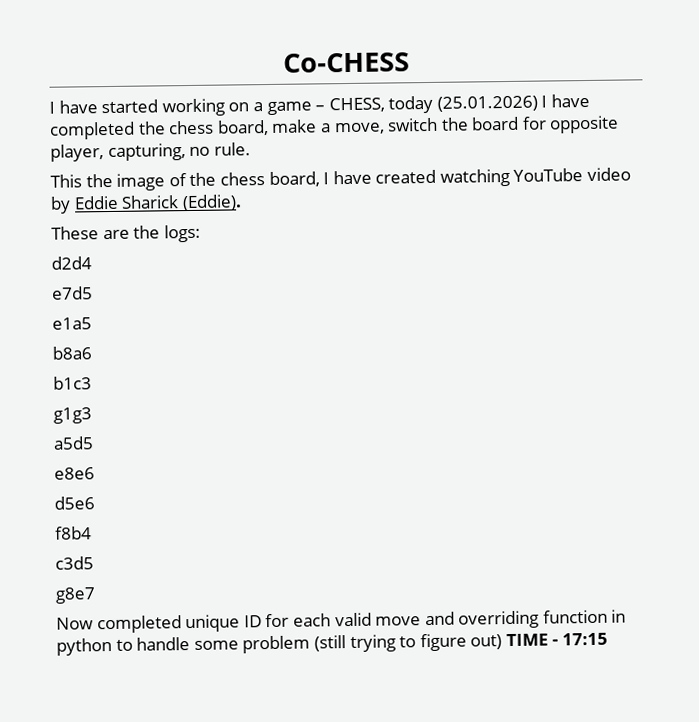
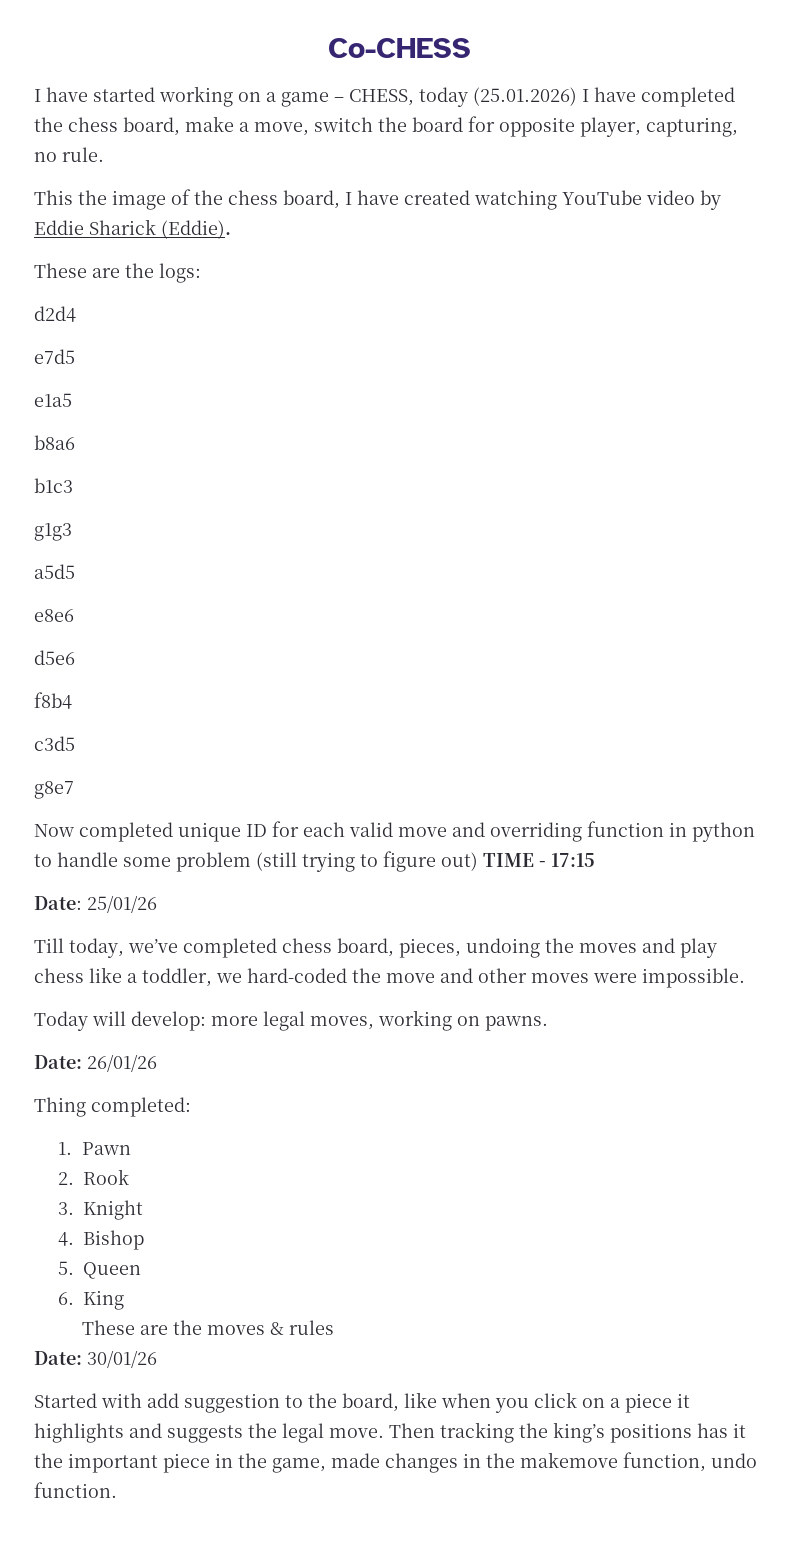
+ Date: 25/01/26
+ Till today, we’ve completed chess board, pieces, undoing the moves and play chess like a toddler, we hard-coded the move and other moves were impossible.
+ Today will develop: more legal moves, working on pawns.
+ Date: 26/01/26
+ Thing completed:
+ 1. Pawn
+ 2. Rook
+ 3. Knight
+ 4. Bishop
+ 5. Queen
+ 6. King
+ These are the moves & rules
+ Date: 30/01/26
+ Started with add suggestion to the board, like when you click on a piece it highlights and suggests the legal move. Then tracking the king’s positions has it the important piece in the game, made changes in the makemove function, undo function.

